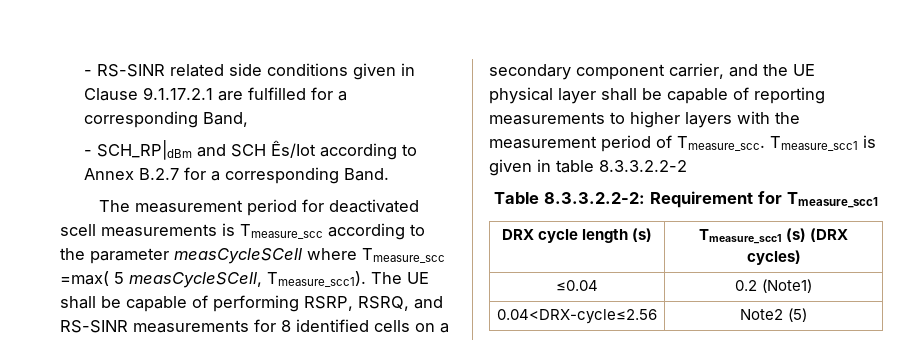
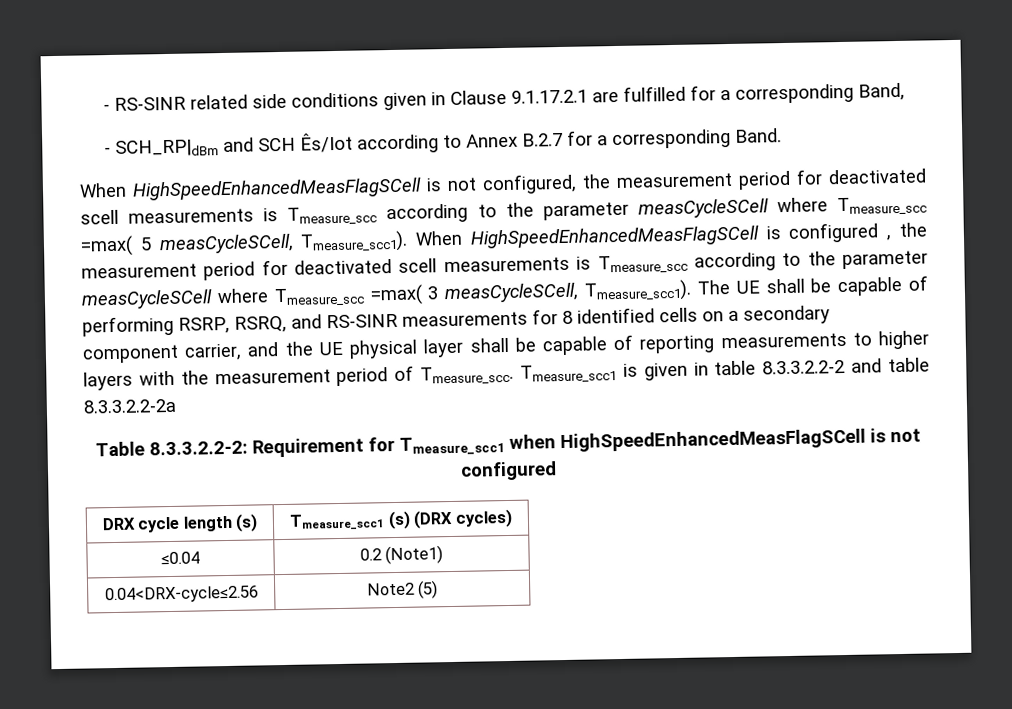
- The measurement period for deactivated scell measurements is Tmeasure_scc according to the parameter measCycleSCell where Tmeasure_scc =max( 5 measCycleSCell, Tmeasure_scc1).
+ When HighSpeedEnhancedMeasFlagSCell is not configured, the measurement period for deactivated scell measurements is Tmeasure_scc according to the parameter measCycleSCell where Tmeasure_scc =max( 5 measCycleSCell, Tmeasure_scc1).
+ When HighSpeedEnhancedMeasFlagSCell is configured , the measurement period for deactivated scell measurements is Tmeasure_scc according to the parameter measCycleSCell where Tmeasure_scc =max( 3 measCycleSCell, Tmeasure_scc1).
- Tmeasure_scc1 is given in table 8.3.3.2.2-2
+ Tmeasure_scc1 is given in table 8.3.3.2.2-2 and table 8.3.3.2.2-2a
- Table 8.3.3.2.2-2: Requirement for Tmeasure_scc1
+ Table 8.3.3.2.2-2: Requirement for Tmeasure_scc1 when HighSpeedEnhancedMeasFlagSCell is not configured

